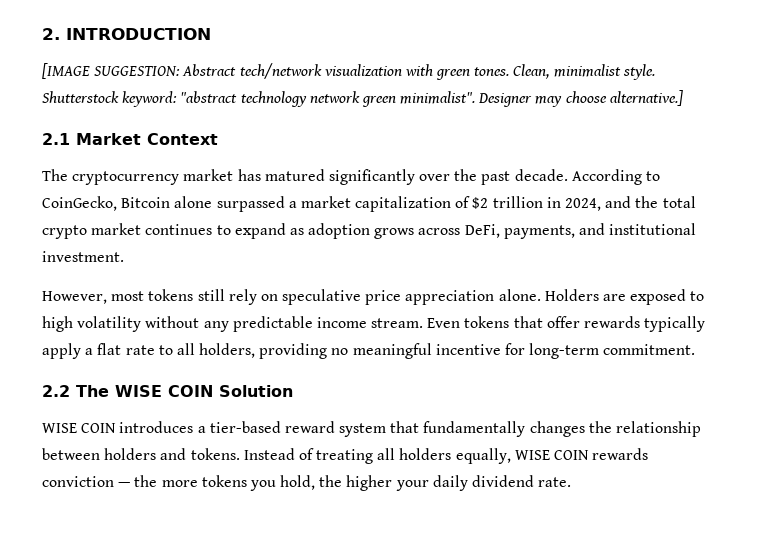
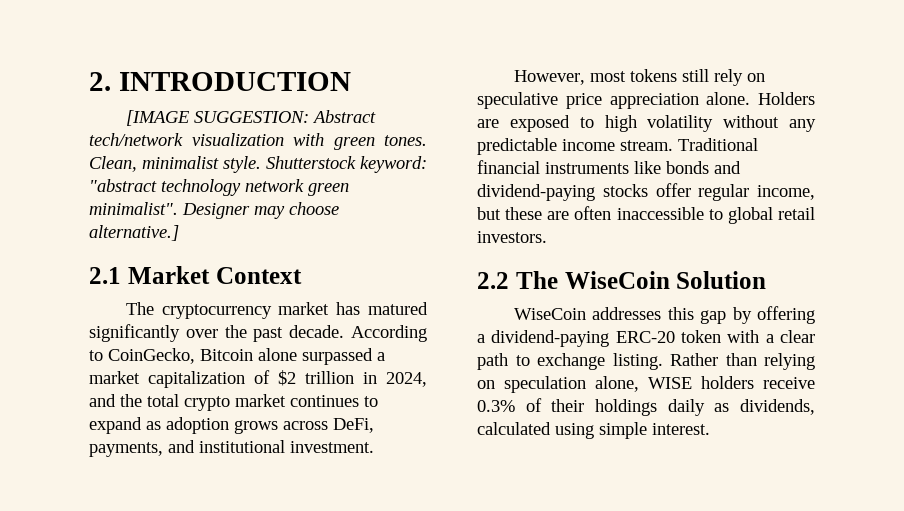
- Even tokens that offer rewards typically apply a flat rate to all holders, providing no meaningful incentive for long-term commitment.
+ Traditional financial instruments like bonds and dividend-paying stocks offer regular income, but these are often inaccessible to global retail investors.
- 2.2 The WISE COIN Solution
+ 2.2 The WiseCoin Solution
- WISE COIN introduces a tier-based reward system that fundamentally changes the relationship between holders and tokens. Instead of treating all holders equally, WISE COIN rewards conviction — the more tokens you hold, the higher your daily dividend rate.
+ WiseCoin addresses this gap by offering a dividend-paying ERC-20 token with a clear path to exchange listing. Rather than relying on speculation alone, WISE holders receive 0.3% of their holdings daily as dividends, calculated using simple interest.

